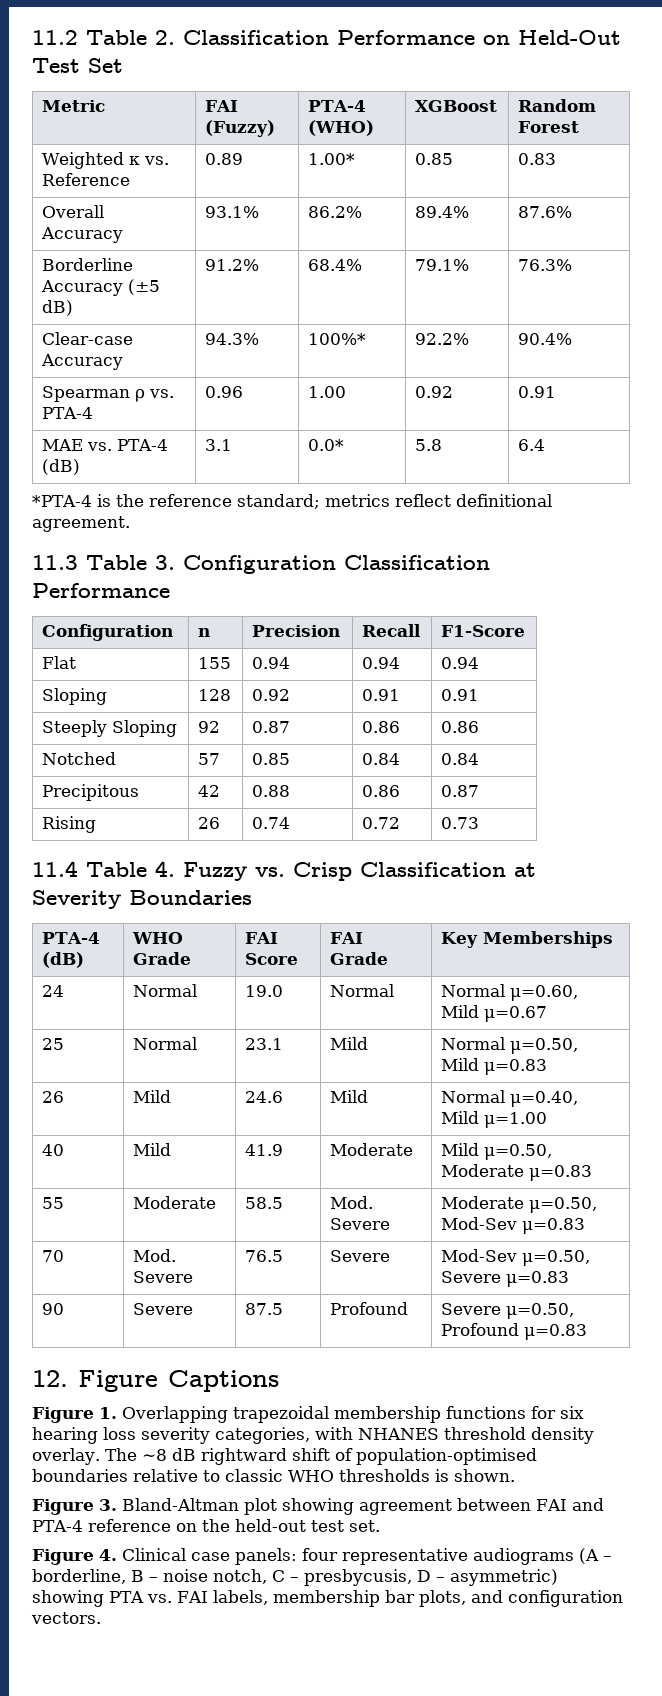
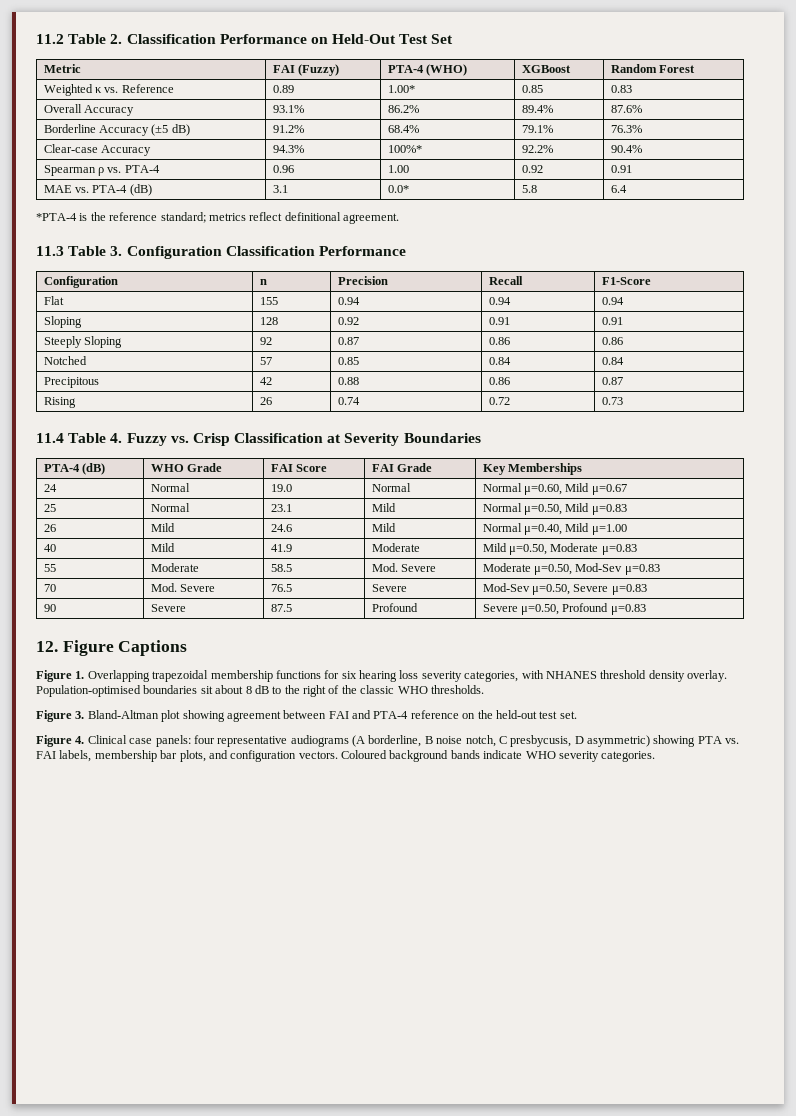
- The ∼8 dB rightward shift of population-optimised boundaries relative to classic WHO thresholds is shown.
+ Population-optimised boundaries sit about 8 dB to the right of the classic WHO thresholds.
- Figure 4. Clinical case panels: four representative audiograms (A – borderline, B – noise notch, C – presbycusis, D – asymmetric) showing PTA vs. FAI labels, membership bar plots, and configuration vectors.
+ Figure 4. Clinical case panels: four representative audiograms (A borderline, B noise notch, C presbycusis, D asymmetric) showing PTA vs. FAI labels, membership bar plots, and configuration vectors.
+ Coloured background bands indicate WHO severity categories.

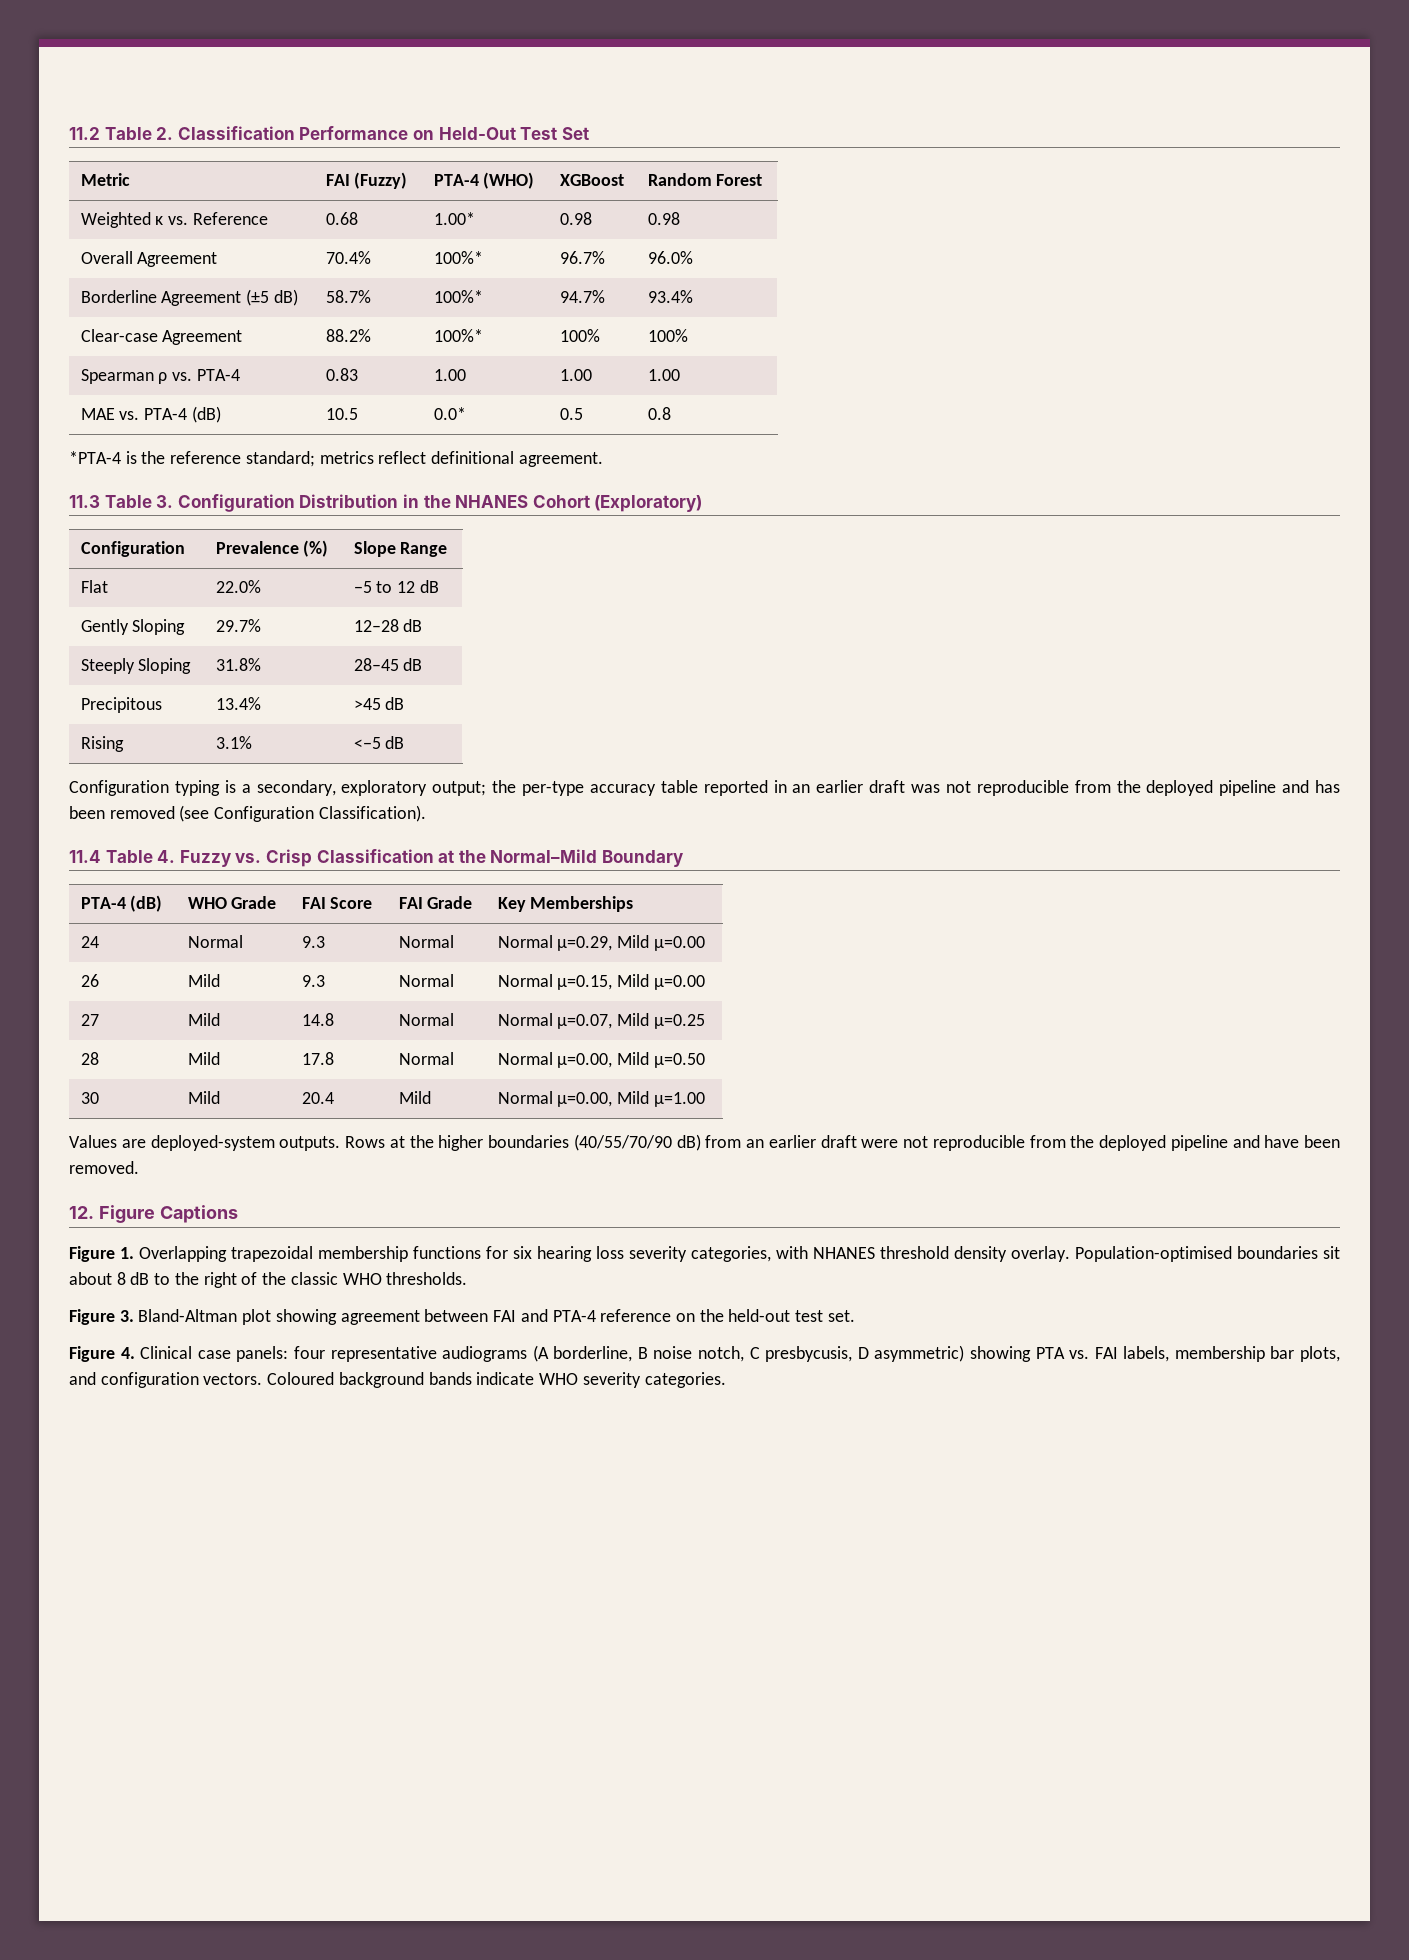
- Weighted κ vs. Reference | 0.89 | 1.00* | 0.85 | 0.83
+ Weighted κ vs. Reference | 0.68 | 1.00* | 0.98 | 0.98
- Overall Accuracy | 93.1% | 86.2% | 89.4% | 87.6%
+ Overall Agreement | 70.4% | 100%* | 96.7% | 96.0%
- Borderline Accuracy (±5 dB) | 91.2% | 68.4% | 79.1% | 76.3%
- Clear-case Accuracy | 94.3% | 100%* | 92.2% | 90.4%
+ Borderline Agreement (±5 dB) | 58.7% | 100%* | 94.7% | 93.4%
+ Clear-case Agreement | 88.2% | 100%* | 100% | 100%
- Spearman ρ vs. PTA-4 | 0.96 | 1.00 | 0.92 | 0.91
+ Spearman ρ vs. PTA-4 | 0.83 | 1.00 | 1.00 | 1.00
- MAE vs. PTA-4 (dB) | 3.1 | 0.0* | 5.8 | 6.4
+ MAE vs. PTA-4 (dB) | 10.5 | 0.0* | 0.5 | 0.8
- 11.3 Table 3. Configuration Classification Performance
- Configuration | n | Precision | Recall | F1-Score
- Flat | 155 | 0.94 | 0.94 | 0.94
- Sloping | 128 | 0.92 | 0.91 | 0.91
- Steeply Sloping | 92 | 0.87 | 0.86 | 0.86
- Notched | 57 | 0.85 | 0.84 | 0.84
- Precipitous | 42 | 0.88 | 0.86 | 0.87
- Rising | 26 | 0.74 | 0.72 | 0.73
+ 11.3 Table 3. Configuration Distribution in the NHANES Cohort (Exploratory)
+ Configuration | Prevalence (%) | Slope Range
+ Flat | 22.0% | −5 to 12 dB
+ Gently Sloping | 29.7% | 12–28 dB
+ Steeply Sloping | 31.8% | 28–45 dB
+ Precipitous | 13.4% | >45 dB
+ Rising | 3.1% | <−5 dB
+ Configuration typing is a secondary, exploratory output; the per-type accuracy table reported in an earlier draft was not reproducible from the deployed pipeline and has been removed (see Configuration Classification).
- 11.4 Table 4. Fuzzy vs. Crisp Classification at Severity Boundaries
+ 11.4 Table 4. Fuzzy vs. Crisp Classification at the Normal–Mild Boundary
- 24 | Normal | 19.0 | Normal | Normal μ=0.60, Mild μ=0.67
- 25 | Normal | 23.1 | Mild | Normal μ=0.50, Mild μ=0.83
- 26 | Mild | 24.6 | Mild | Normal μ=0.40, Mild μ=1.00
+ 24 | Normal | 9.3 | Normal | Normal μ=0.29, Mild μ=0.00
+ 26 | Mild | 9.3 | Normal | Normal μ=0.15, Mild μ=0.00
+ 27 | Mild | 14.8 | Normal | Normal μ=0.07, Mild μ=0.25
+ 28 | Mild | 17.8 | Normal | Normal μ=0.00, Mild μ=0.50
+ 30 | Mild | 20.4 | Mild | Normal μ=0.00, Mild μ=1.00
- 40 | Mild | 41.9 | Moderate | Mild μ=0.50, Moderate μ=0.83
- 55 | Moderate | 58.5 | Mod. Severe | Moderate μ=0.50, Mod-Sev μ=0.83
- 70 | Mod. Severe | 76.5 | Severe | Mod-Sev μ=0.50, Severe μ=0.83
- 90 | Severe | 87.5 | Profound | Severe μ=0.50, Profound μ=0.83
+ Values are deployed-system outputs. Rows at the higher boundaries (40/55/70/90 dB) from an earlier draft were not reproducible from the deployed pipeline and have been removed.

